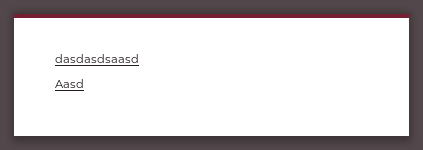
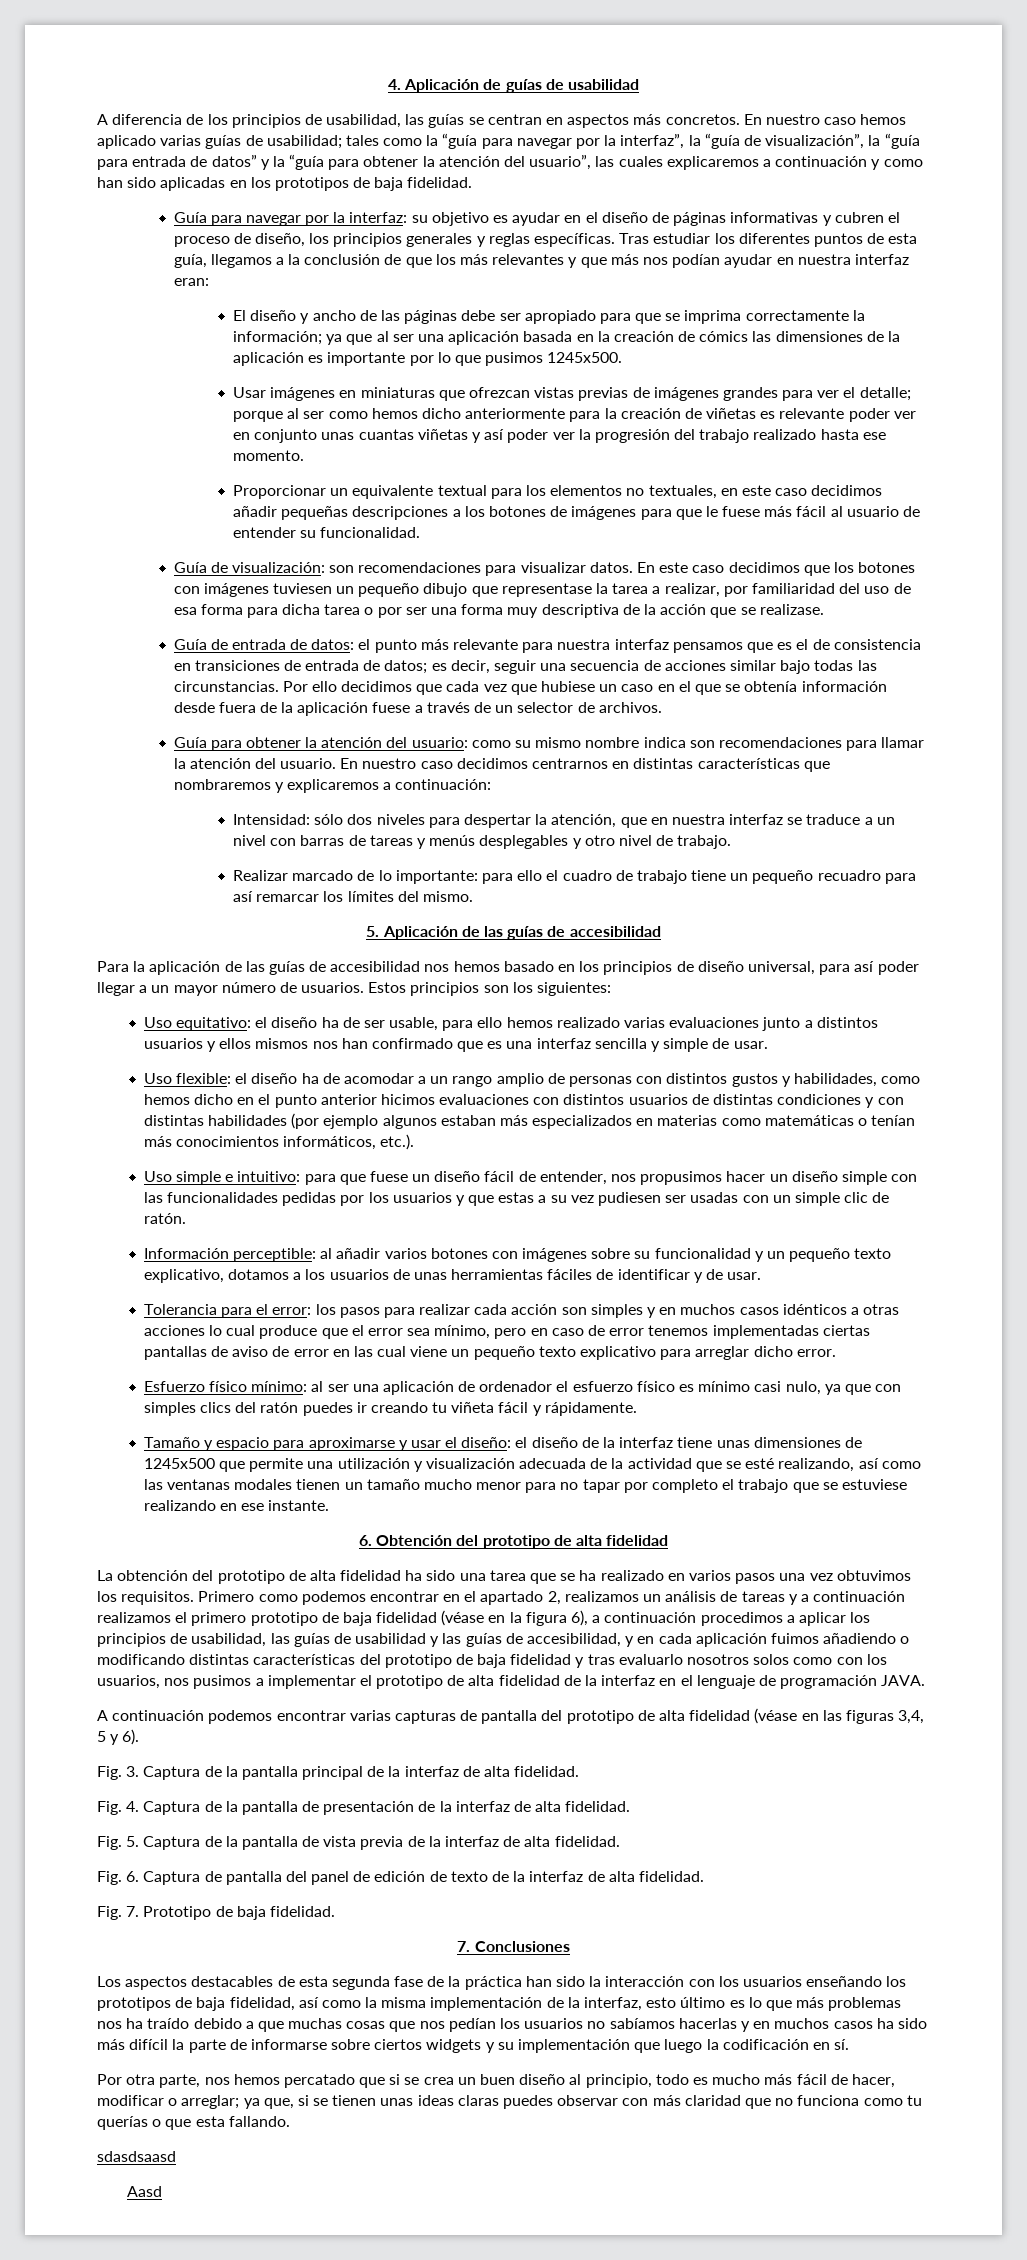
- dasdasdsaasd
+ 4. Aplicación de guías de usabilidad
+ A diferencia de los principios de usabilidad, las guías se centran en aspectos más concretos. En nuestro caso hemos aplicado varias guías de usabilidad; tales como la “guía para navegar por la interfaz”, la “guía de visualización”, la “guía para entrada de datos” y la “guía para obtener la atención del usuario”, las cuales explicaremos a continuación y como han sido aplicadas en los prototipos de baja fidelidad.
+ Guía para navegar por la interfaz: su objetivo es ayudar en el diseño de páginas informativas y cubren el proceso de diseño, los principios generales y reglas específicas. Tras estudiar los diferentes puntos de esta guía, llegamos a la conclusión de que los más relevantes y que más nos podían ayudar en nuestra interfaz eran:
+ El diseño y ancho de las páginas debe ser apropiado para que se imprima correctamente la información; ya que al ser una aplicación basada en la creación de cómics las dimensiones de la aplicación es importante por lo que pusimos 1245x500.
+ Usar imágenes en miniaturas que ofrezcan vistas previas de imágenes grandes para ver el detalle; porque al ser como hemos dicho anteriormente para la creación de viñetas es relevante poder ver en conjunto unas cuantas viñetas y así poder ver la progresión del trabajo realizado hasta ese momento.
+ Proporcionar un equivalente textual para los elementos no textuales, en este caso decidimos añadir pequeñas descripciones a los botones de imágenes para que le fuese más fácil al usuario de entender su funcionalidad.
+ Guía de visualización: son recomendaciones para visualizar datos. En este caso decidimos que los botones con imágenes tuviesen un pequeño dibujo que representase la tarea a realizar, por familiaridad del uso de esa forma para dicha tarea o por ser una forma muy descriptiva de la acción que se realizase.
+ Guía de entrada de datos: el punto más relevante para nuestra interfaz pensamos que es el de consistencia en transiciones de entrada de datos; es decir, seguir una secuencia de acciones similar bajo todas las circunstancias. Por ello decidimos que cada vez que hubiese un caso en el que se obtenía información desde fuera de la aplicación fuese a través de un selector de archivos.
+ Guía para obtener la atención del usuario: como su mismo nombre indica son recomendaciones para llamar la atención del usuario. En nuestro caso decidimos centrarnos en distintas características que nombraremos y explicaremos a continuación:
+ Intensidad: sólo dos niveles para despertar la atención, que en nuestra interfaz se traduce a un nivel con barras de tareas y menús desplegables y otro nivel de trabajo.
+ Realizar marcado de lo importante: para ello el cuadro de trabajo tiene un pequeño recuadro para así remarcar los límites del mismo.
+ 5. Aplicación de las guías de accesibilidad
+ Para la aplicación de las guías de accesibilidad nos hemos basado en los principios de diseño universal, para así poder llegar a un mayor número de usuarios. Estos principios son los siguientes:
+ Uso equitativo: el diseño ha de ser usable, para ello hemos realizado varias evaluaciones junto a distintos usuarios y ellos mismos nos han confirmado que es una interfaz sencilla y simple de usar.
+ Uso flexible: el diseño ha de acomodar a un rango amplio de personas con distintos gustos y habilidades, como hemos dicho en el punto anterior hicimos evaluaciones con distintos usuarios de distintas condiciones y con distintas habilidades (por ejemplo algunos estaban más especializados en materias como matemáticas o tenían más conocimientos informáticos, etc.).
+ Uso simple e intuitivo: para que fuese un diseño fácil de entender, nos propusimos hacer un diseño simple con las funcionalidades pedidas por los usuarios y que estas a su vez pudiesen ser usadas con un simple clic de ratón.
+ Información perceptible: al añadir varios botones con imágenes sobre su funcionalidad y un pequeño texto explicativo, dotamos a los usuarios de unas herramientas fáciles de identificar y de usar.
+ Tolerancia para el error: los pasos para realizar cada acción son simples y en muchos casos idénticos a otras acciones lo cual produce que el error sea mínimo, pero en caso de error tenemos implementadas ciertas pantallas de aviso de error en las cual viene un pequeño texto explicativo para arreglar dicho error.
+ Esfuerzo físico mínimo: al ser una aplicación de ordenador el esfuerzo físico es mínimo casi nulo, ya que con simples clics del ratón puedes ir creando tu viñeta fácil y rápidamente.
+ Tamaño y espacio para aproximarse y usar el diseño: el diseño de la interfaz tiene unas dimensiones de 1245x500 que permite una utilización y visualización adecuada de la actividad que se esté realizando, así como las ventanas modales tienen un tamaño mucho menor para no tapar por completo el trabajo que se estuviese realizando en ese instante.
+ 6. Obtención del prototipo de alta fidelidad
+ La obtención del prototipo de alta fidelidad ha sido una tarea que se ha realizado en varios pasos una vez obtuvimos los requisitos. Primero como podemos encontrar en el apartado 2, realizamos un análisis de tareas y a continuación realizamos el primero prototipo de baja fidelidad (véase en la figura 6), a continuación procedimos a aplicar los principios de usabilidad, las guías de usabilidad y las guías de accesibilidad, y en cada aplicación fuimos añadiendo o modificando distintas características del prototipo de baja fidelidad y tras evaluarlo nosotros solos como con los usuarios, nos pusimos a implementar el prototipo de alta fidelidad de la interfaz en el lenguaje de programación JAVA.
+ A continuación podemos encontrar varias capturas de pantalla del prototipo de alta fidelidad (véase en las figuras 3,4, 5 y 6).
+ Fig. 3. Captura de la pantalla principal de la interfaz de alta fidelidad.
+ Fig. 4. Captura de la pantalla de presentación de la interfaz de alta fidelidad.
+ Fig. 5. Captura de la pantalla de vista previa de la interfaz de alta fidelidad.
+ Fig. 6. Captura de pantalla del panel de edición de texto de la interfaz de alta fidelidad.
+ Fig. 7. Prototipo de baja fidelidad.
+ 7. Conclusiones
+ Los aspectos destacables de esta segunda fase de la práctica han sido la interacción con los usuarios enseñando los prototipos de baja fidelidad, así como la misma implementación de la interfaz, esto último es lo que más problemas nos ha traído debido a que muchas cosas que nos pedían los usuarios no sabíamos hacerlas y en muchos casos ha sido más difícil la parte de informarse sobre ciertos widgets y su implementación que luego la codificación en sí.
+ Por otra parte, nos hemos percatado que si se crea un buen diseño al principio, todo es mucho más fácil de hacer, modificar o arreglar; ya que, si se tienen unas ideas claras puedes observar con más claridad que no funciona como tu querías o que esta fallando.
+ sdasdsaasd

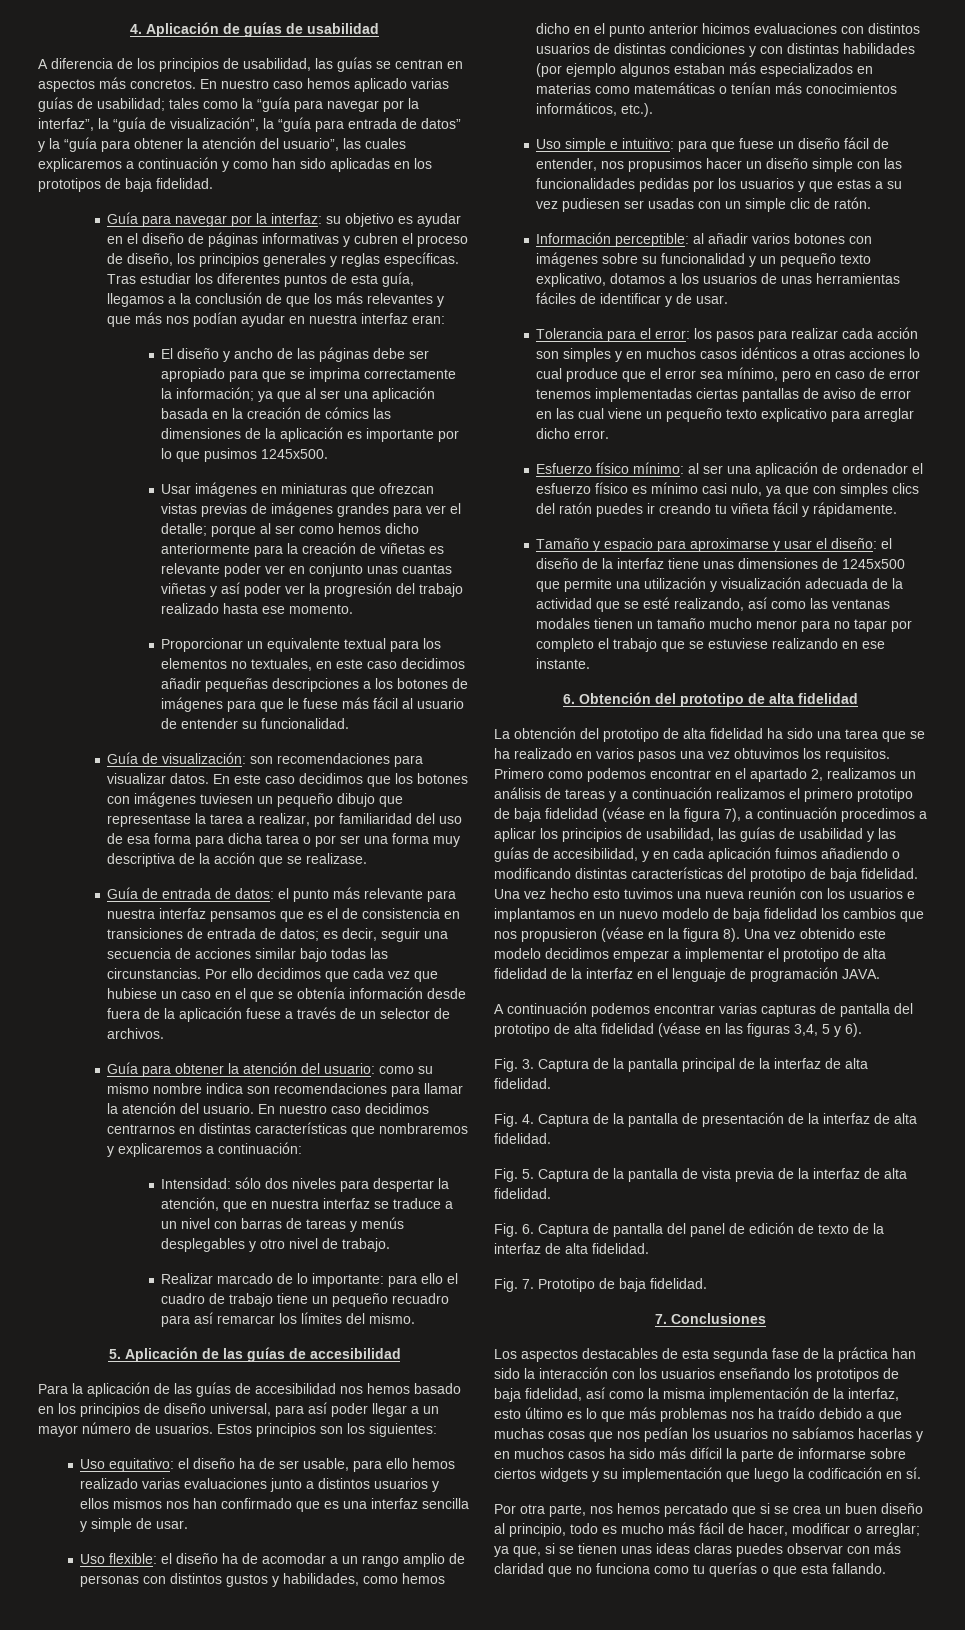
- Primero como podemos encontrar en el apartado 2, realizamos un análisis de tareas y a continuación realizamos el primero prototipo de baja fidelidad (véase en la figura 6), a continuación procedimos a aplicar los principios de usabilidad, las guías de usabilidad y las guías de accesibilidad, y en cada aplicación fuimos añadiendo o modificando distintas características del prototipo de baja fidelidad y tras evaluarlo nosotros solos como con los usuarios, nos pusimos a implementar el prototipo de alta fidelidad de la interfaz en el lenguaje de programación JAVA.
+ Primero como podemos encontrar en el apartado 2, realizamos un análisis de tareas y a continuación realizamos el primero prototipo de baja fidelidad (véase en la figura 7), a continuación procedimos a aplicar los principios de usabilidad, las guías de usabilidad y las guías de accesibilidad, y en cada aplicación fuimos añadiendo o modificando distintas características del prototipo de baja fidelidad. Una vez hecho esto tuvimos una nueva reunión con los usuarios e implantamos en un nuevo modelo de baja fidelidad los cambios que nos propusieron (véase en la figura 8). Una vez obtenido este modelo decidimos empezar a implementar el prototipo de alta fidelidad de la interfaz en el lenguaje de programación JAVA.
- sdasdsaasd
- Aasd

